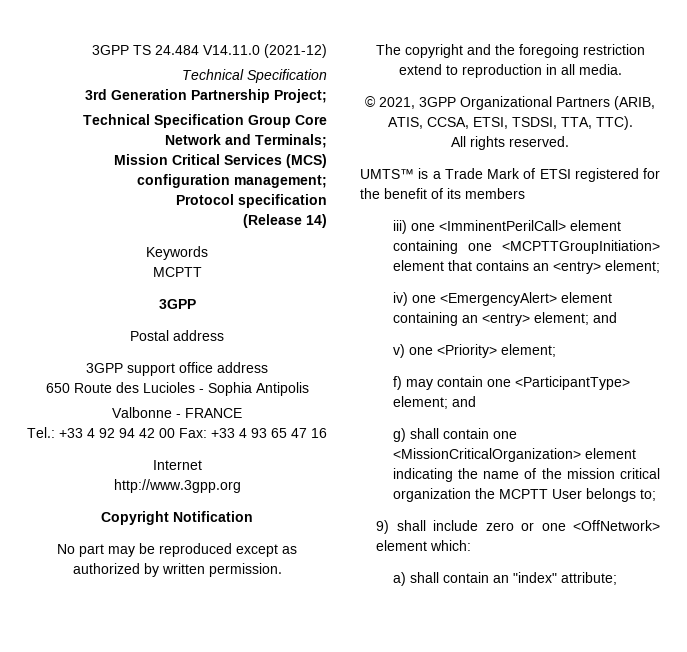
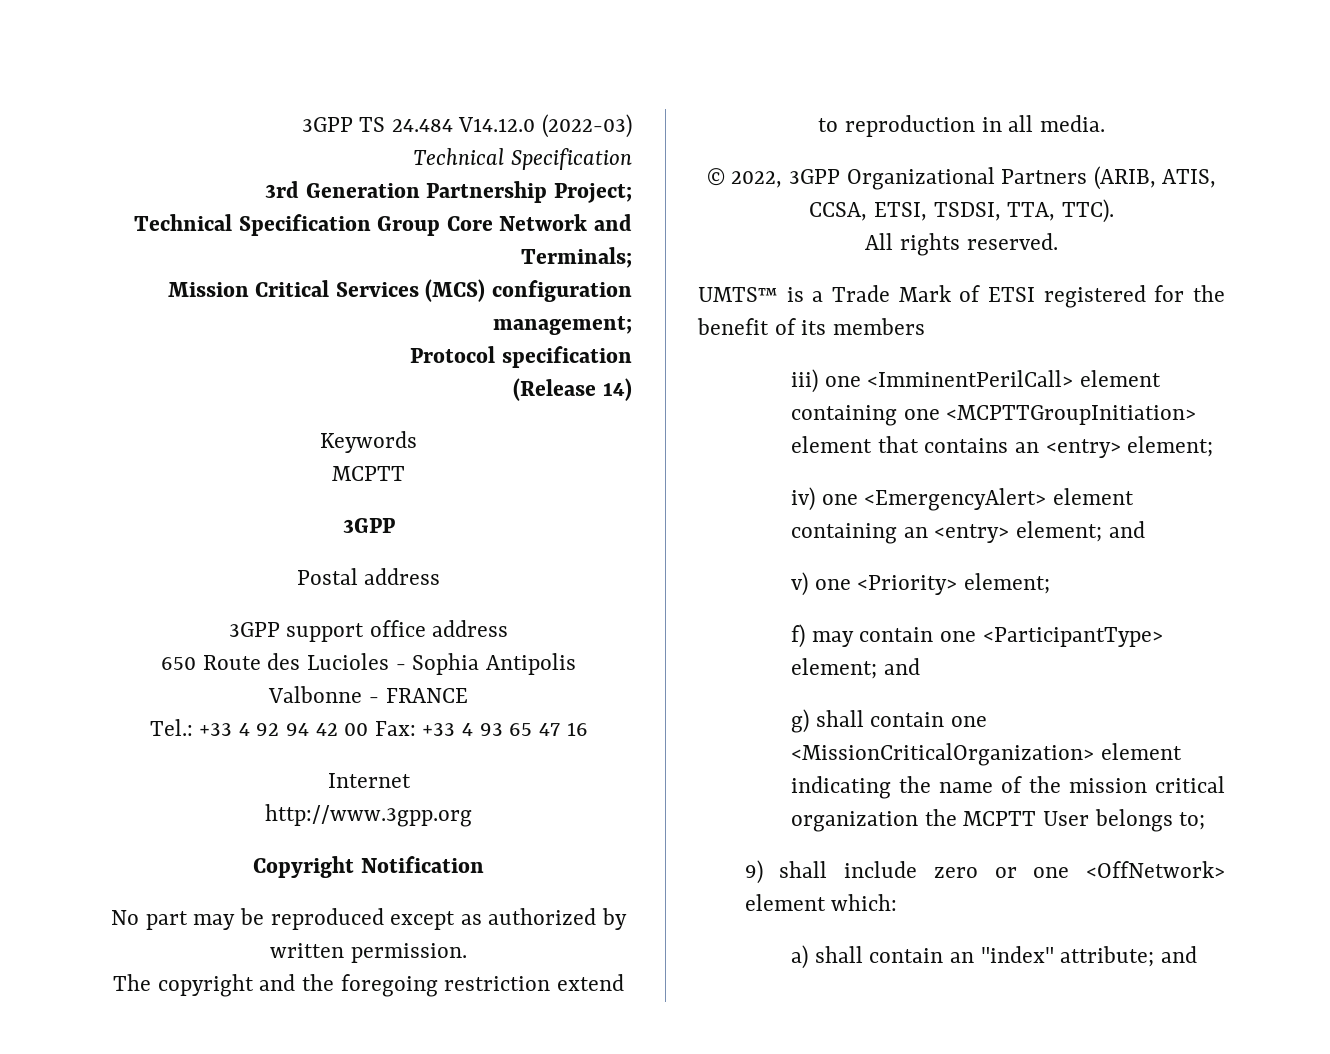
- 3GPP TS 24.484 V14.11.0 (2021-12)
+ 3GPP TS 24.484 V14.12.0 (2022-03)
- © 2021, 3GPP Organizational Partners (ARIB, ATIS, CCSA, ETSI, TSDSI, TTA, TTC).
+ © 2022, 3GPP Organizational Partners (ARIB, ATIS, CCSA, ETSI, TSDSI, TTA, TTC).
- a) shall contain an "index" attribute;
+ a) shall contain an "index" attribute; and

